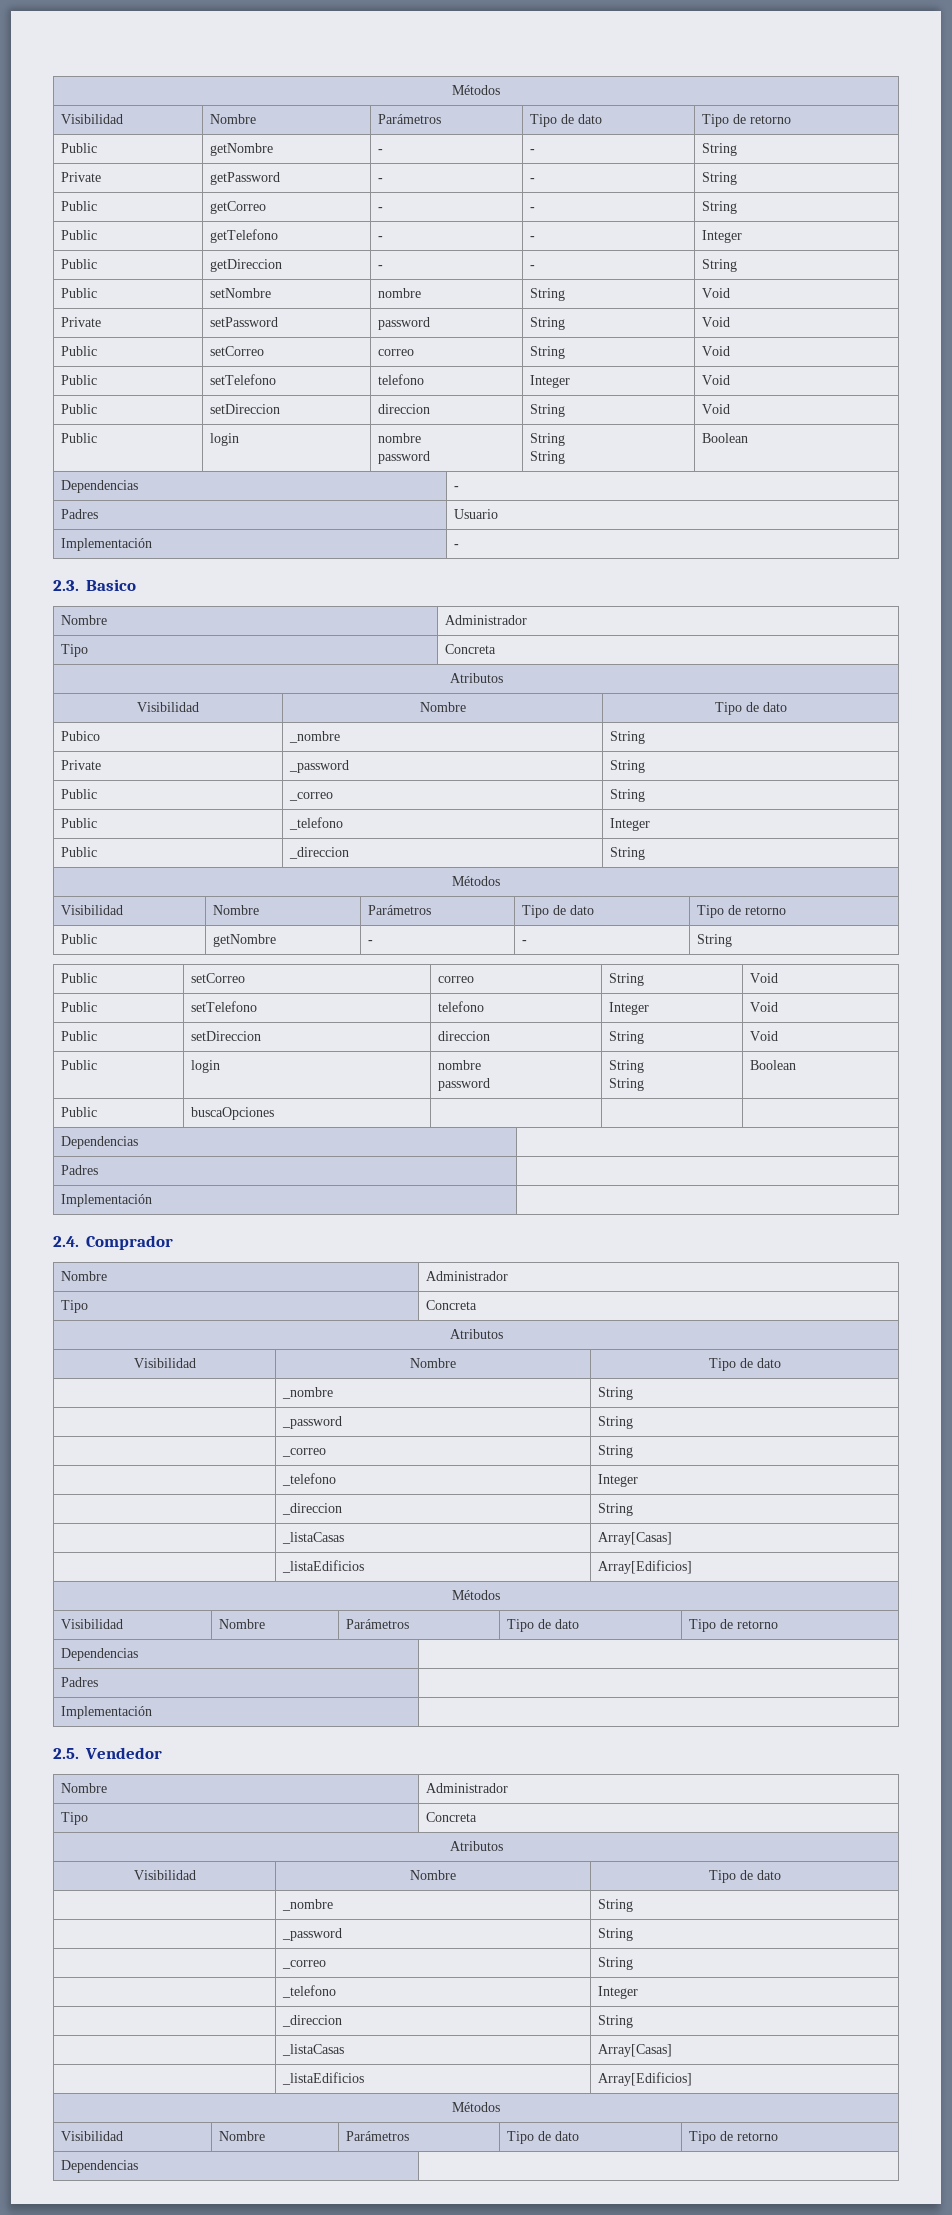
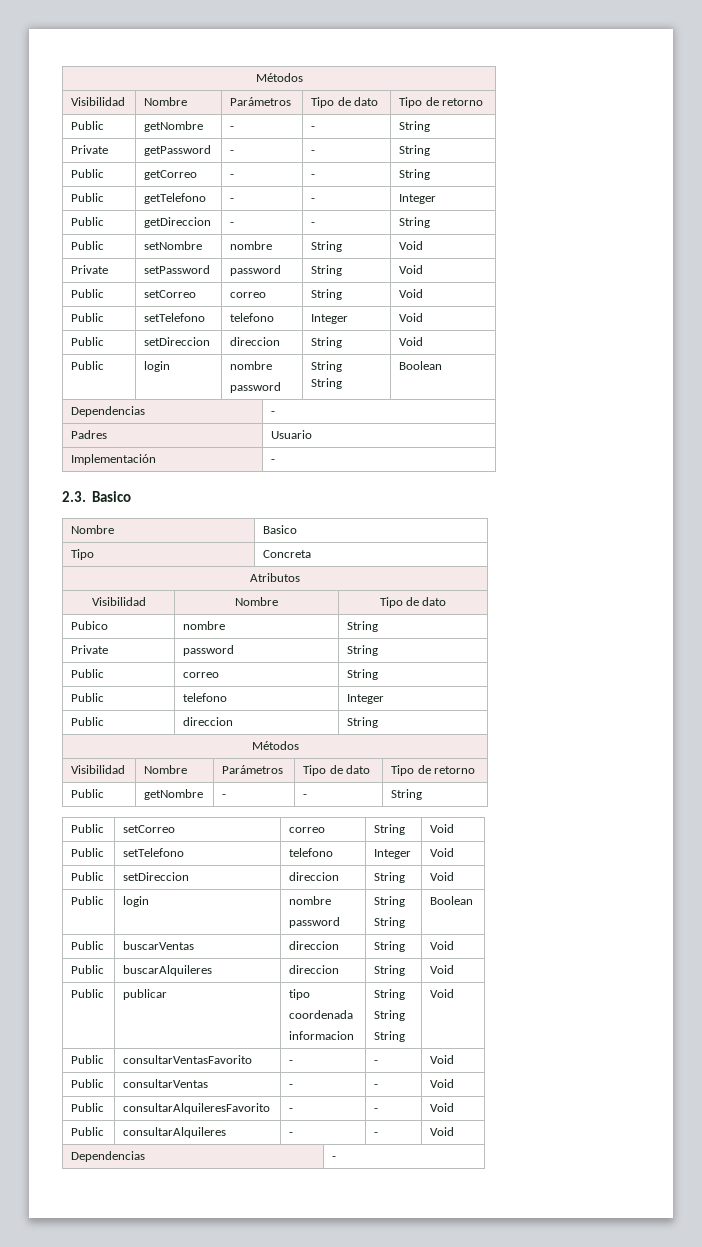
  2.3. Basico
- Nombre | Administrador
+ Nombre | Basico
- Pubico | _nombre | String
- Private | _password | String
- Public | _correo | String
- Public | _telefono | Integer
- Public | _direccion | String
+ Pubico | nombre | String
+ Private | password | String
+ Public | correo | String
+ Public | telefono | Integer
+ Public | direccion | String
- Public | buscaOpciones | | |
- Dependencias |
- Padres |
- Implementación |
- 2.4. Comprador
- Nombre | Administrador
- Tipo | Concreta
- Atributos
- Visibilidad | Nombre | Tipo de dato
- | _nombre | String
- | _password | String
- | _correo | String
- | _telefono | Integer
- | _direccion | String
- | _listaCasas | Array[Casas]
- | _listaEdificios | Array[Edificios]
- Métodos
- Visibilidad | Nombre | Parámetros | Tipo de dato | Tipo de retorno
- Dependencias |
- Padres |
- Implementación |
- 2.5. Vendedor
- Nombre | Administrador
- Tipo | Concreta
- Atributos
- Visibilidad | Nombre | Tipo de dato
- | _nombre | String
- | _password | String
- | _correo | String
- | _telefono | Integer
- | _direccion | String
- | _listaCasas | Array[Casas]
- | _listaEdificios | Array[Edificios]
- Métodos
- Visibilidad | Nombre | Parámetros | Tipo de dato | Tipo de retorno
- Dependencias |
+ Public | buscarVentas | direccion | String | Void
+ Public | buscarAlquileres | direccion | String | Void
+ Public | publicar | tipo
+ coordenada
+ informacion | String
+ String
+ String | Void
+ Public | consultarVentasFavorito | - | - | Void
+ Public | consultarVentas | - | - | Void
+ Public | consultarAlquileresFavorito | - | - | Void
+ Public | consultarAlquileres | - | - | Void
+ Dependencias | -

